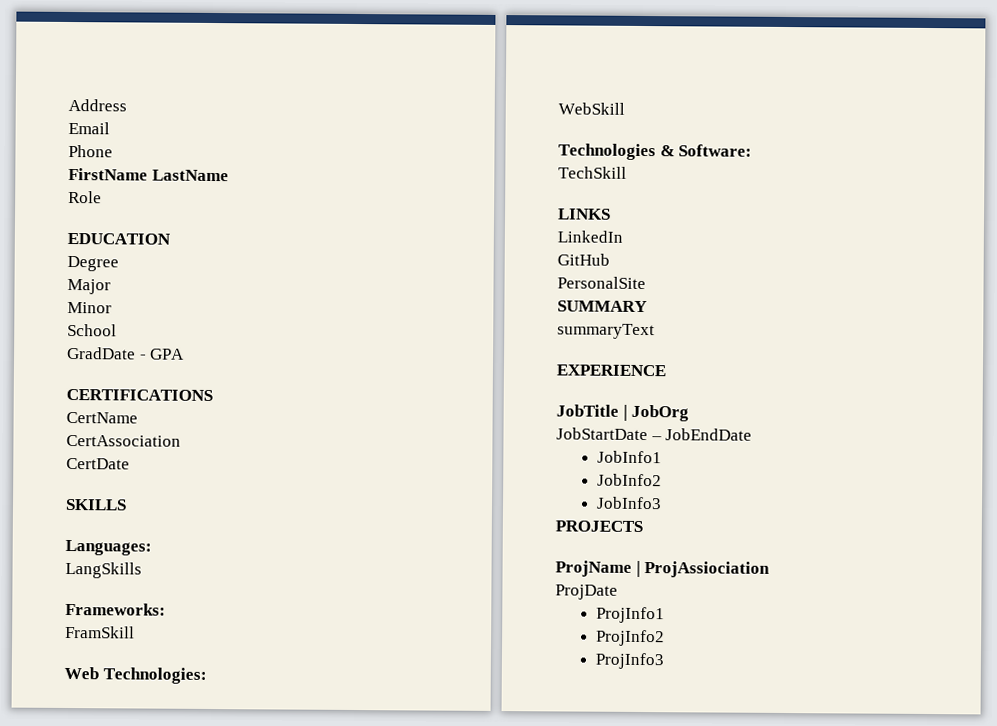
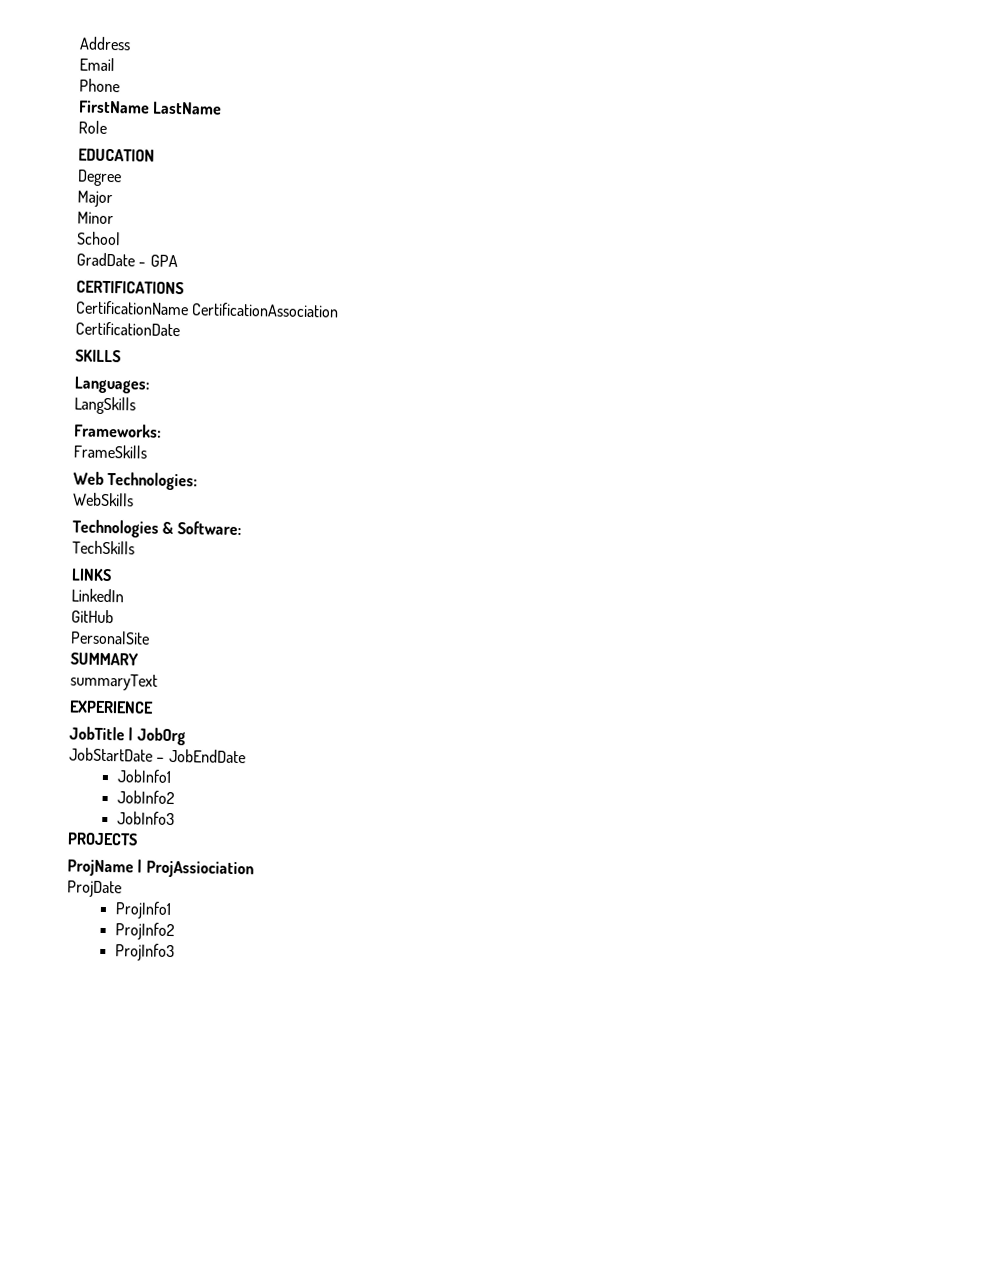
- CertName
- CertAssociation
- CertDate
+ CertificationName CertificationAssociation
+ CertificationDate
- FramSkill
+ FrameSkills
- WebSkill
+ WebSkills
- TechSkill
+ TechSkills

